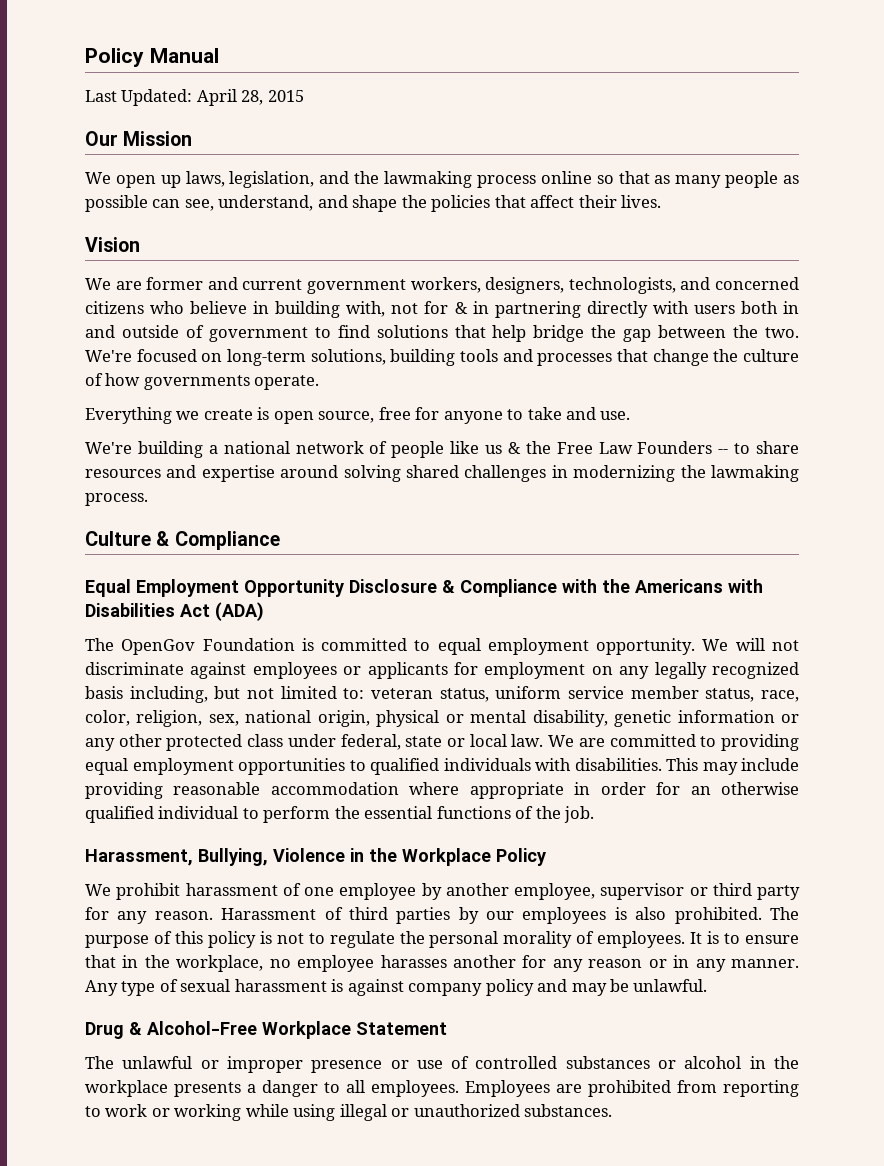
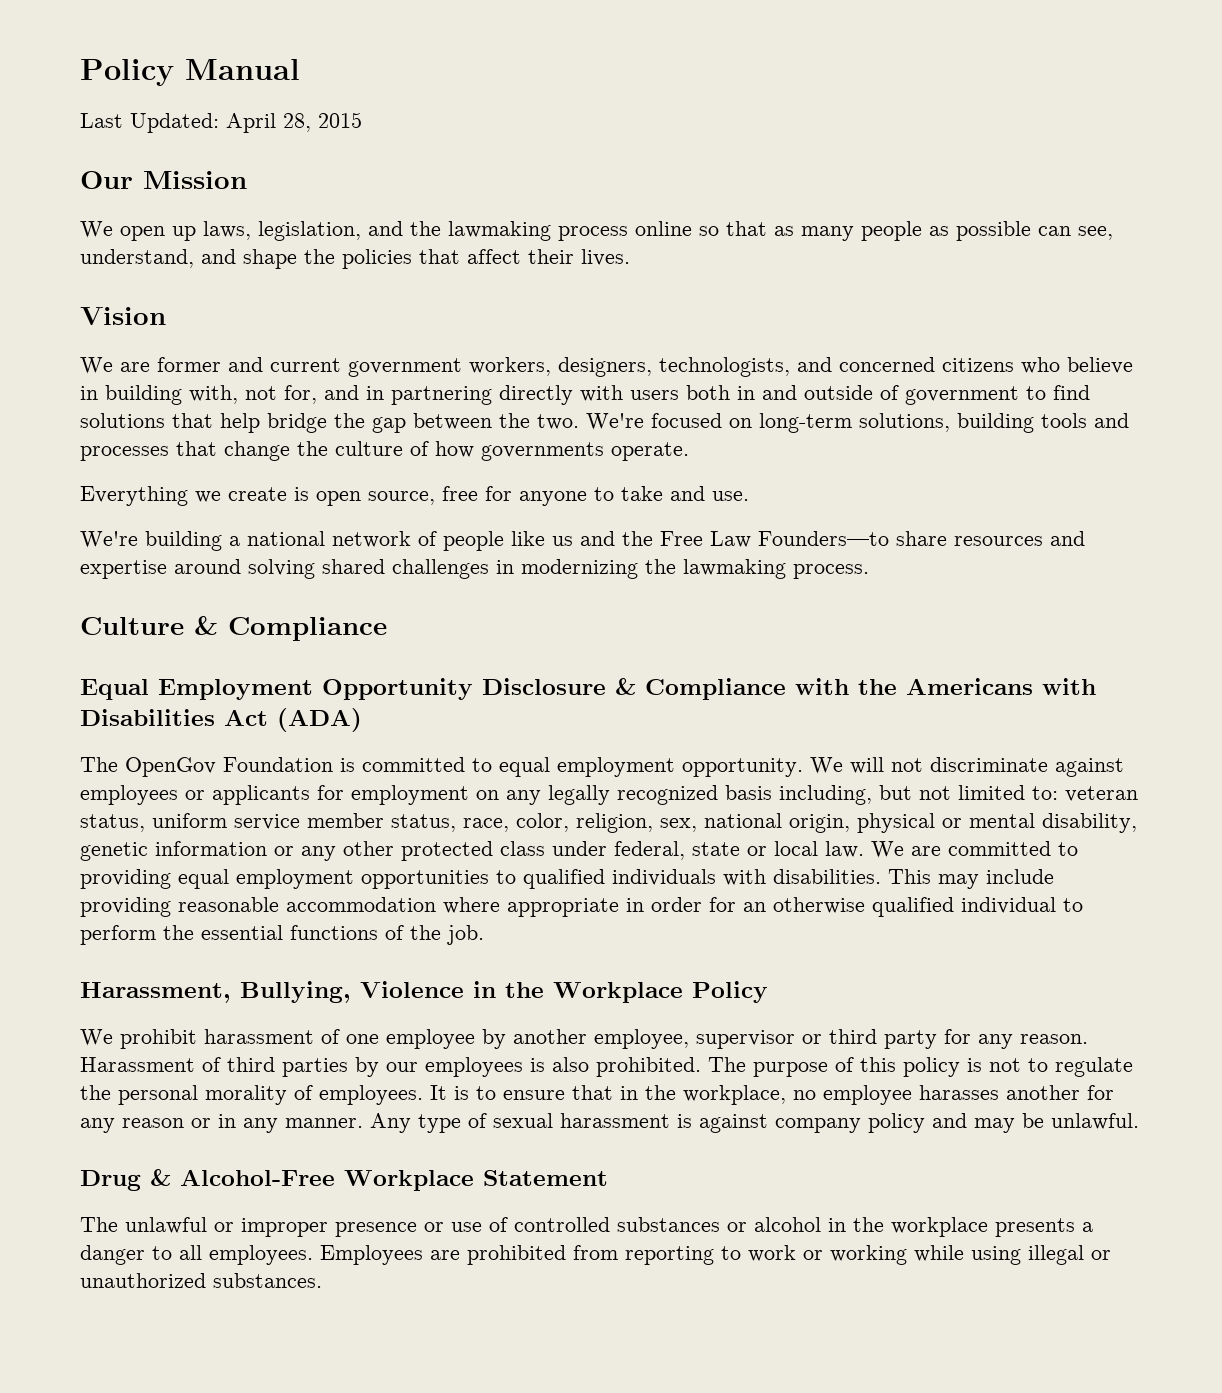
- We are former and current government workers, designers, technologists, and concerned citizens who believe in building with, not for & in partnering directly with users both in and outside of government to find solutions that help bridge the gap between the two.
+ We are former and current government workers, designers, technologists, and concerned citizens who believe in building with, not for, and in partnering directly with users both in and outside of government to find solutions that help bridge the gap between the two.
- We're building a national network of people like us & the Free Law Founders -- to share resources and expertise around solving shared challenges in modernizing the lawmaking process.
+ We're building a national network of people like us and the Free Law Founders—to share resources and expertise around solving shared challenges in modernizing the lawmaking process.

